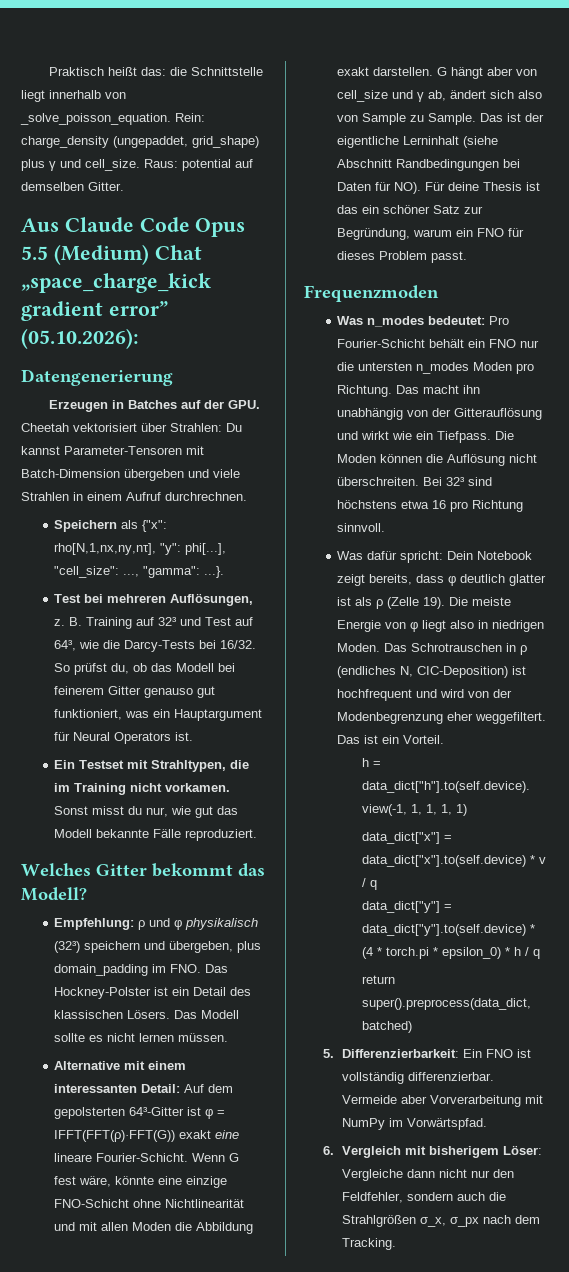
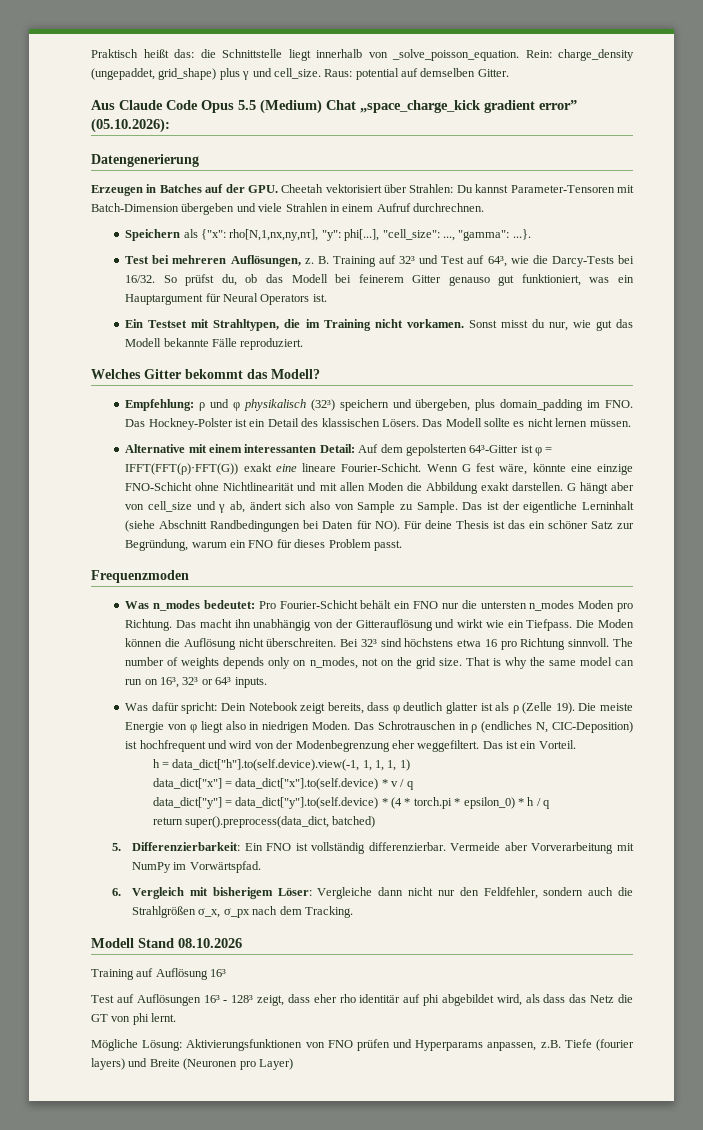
+ The number of weights depends only on n_modes, not on the grid size. That is why the same model can run on 16³, 32³ or 64³ inputs.
+ Modell Stand 08.10.2026
+ Training auf Auflösung 16³
+ Test auf Auflösungen 16³ - 128³ zeigt, dass eher rho identitär auf phi abgebildet wird, als dass das Netz die GT von phi lernt.
+ Mögliche Lösung: Aktivierungsfunktionen von FNO prüfen und Hyperparams anpassen, z.B. Tiefe (fourier layers) und Breite (Neuronen pro Layer)

